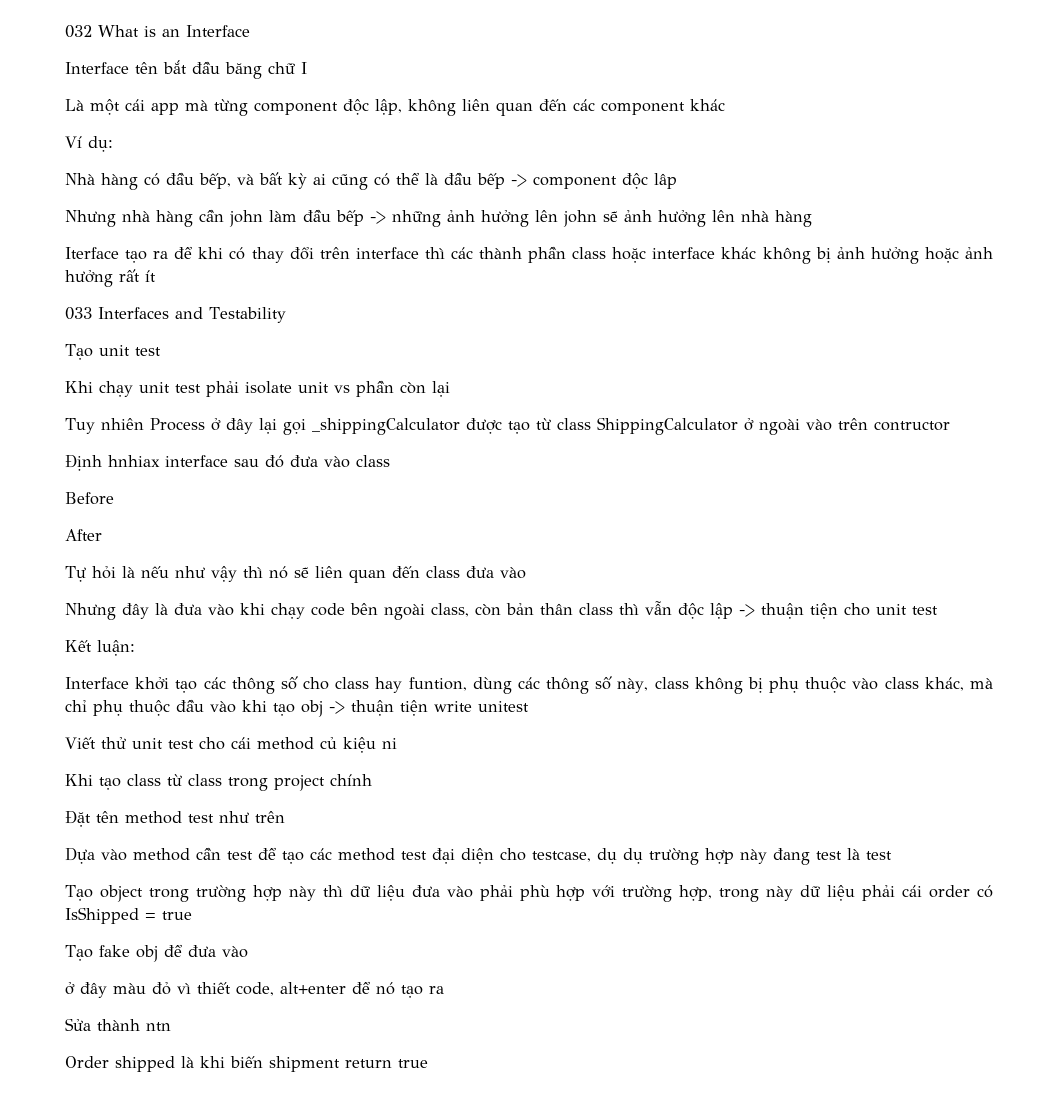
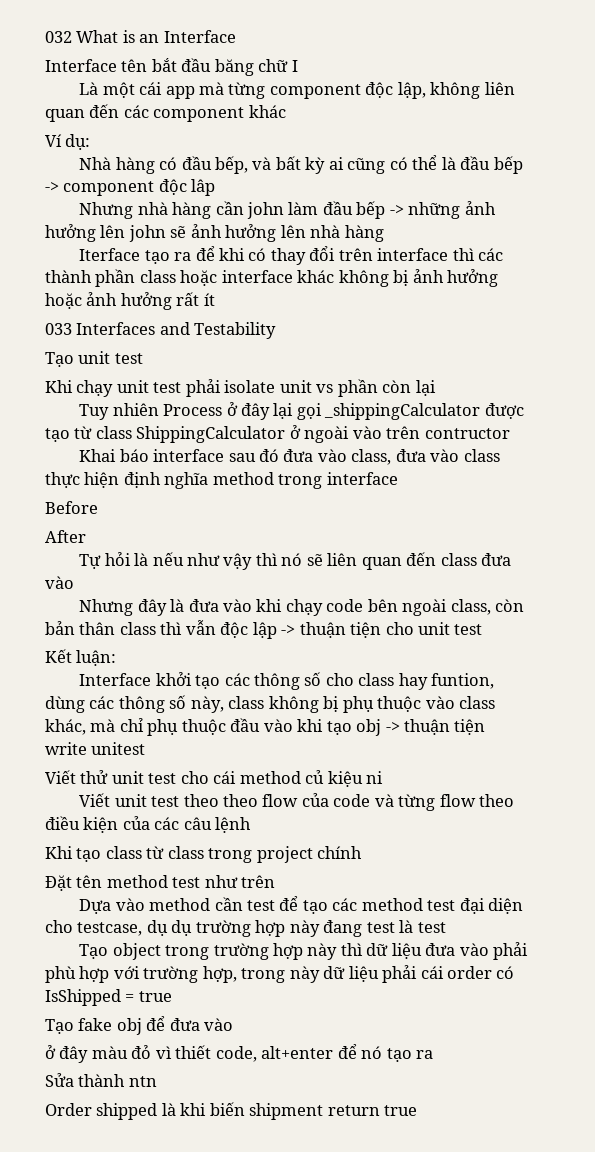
- Định hnhiax interface sau đó đưa vào class
+ Khai báo interface sau đó đưa vào class, đưa vào class thực hiện định nghĩa method trong interface
+ Viết unit test theo theo flow của code và từng flow theo điều kiện của các câu lệnh

